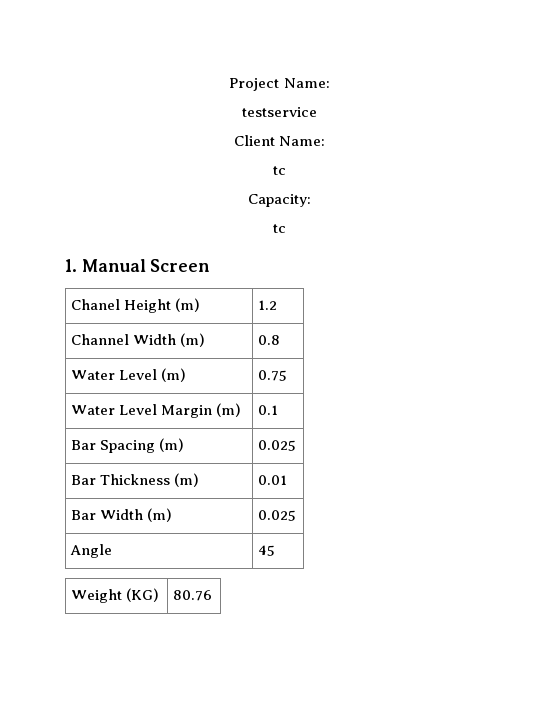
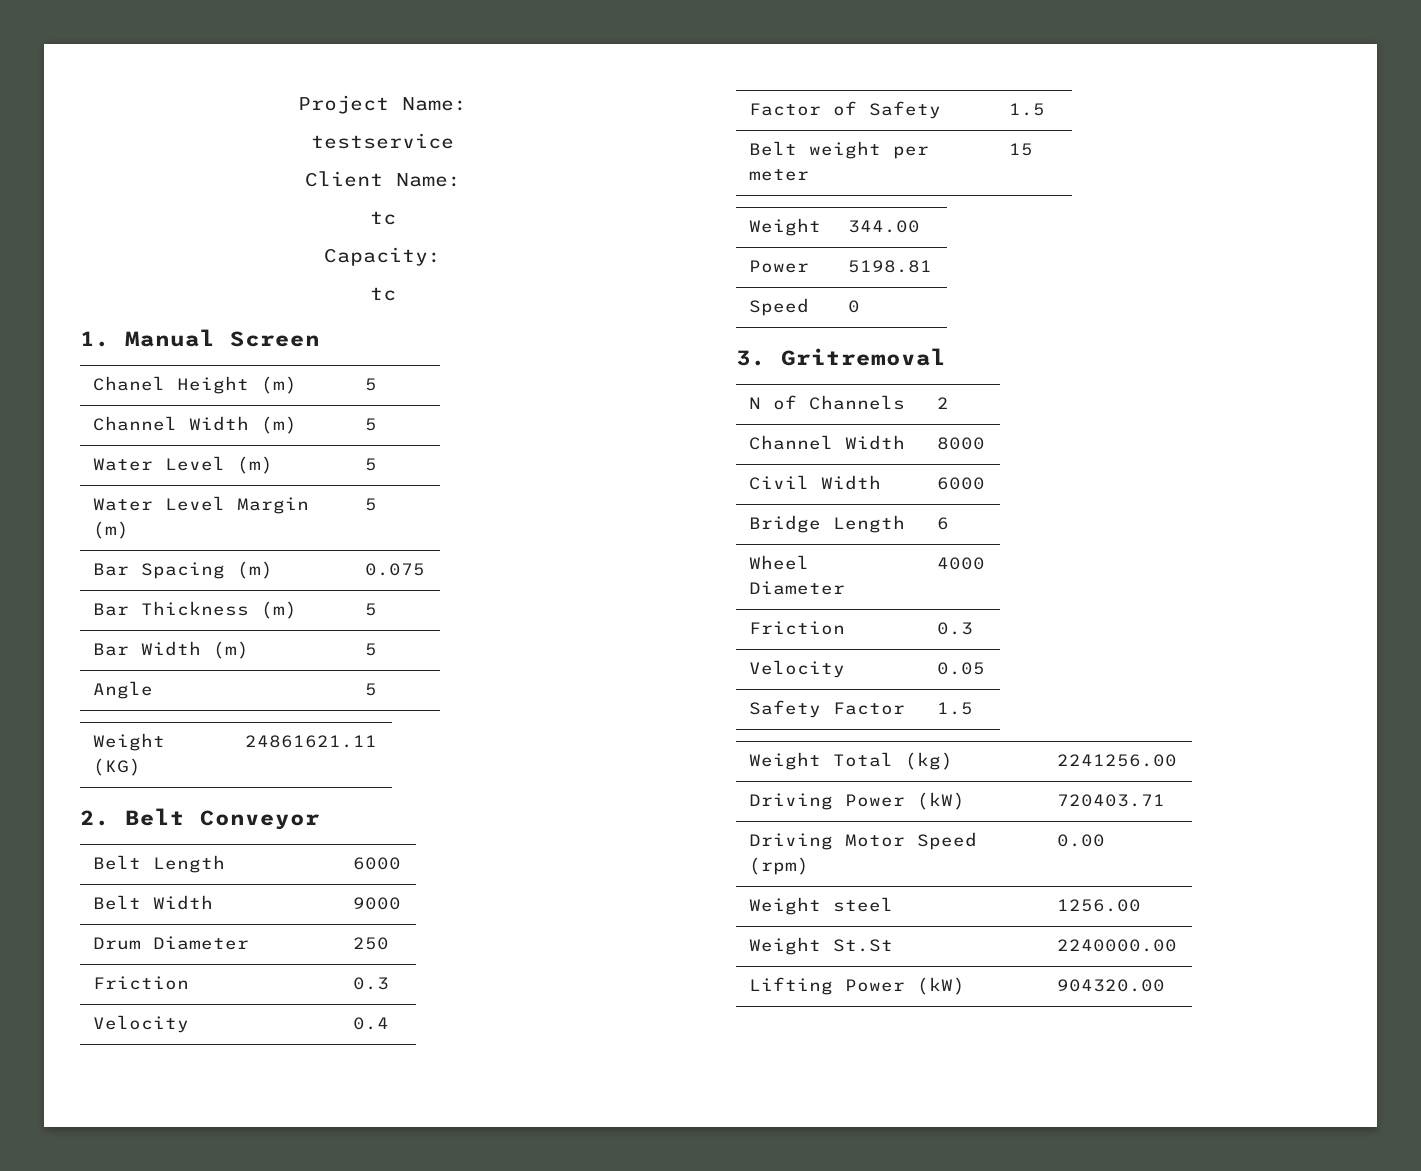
- Chanel Height (m) | 1.2
+ Chanel Height (m) | 5
- Channel Width (m) | 0.8
+ Channel Width (m) | 5
- Water Level (m) | 0.75
+ Water Level (m) | 5
- Water Level Margin (m) | 0.1
+ Water Level Margin (m) | 5
- Bar Spacing (m) | 0.025
+ Bar Spacing (m) | 0.075
- Bar Thickness (m) | 0.01
+ Bar Thickness (m) | 5
- Bar Width (m) | 0.025
+ Bar Width (m) | 5
- Angle | 45
+ Angle | 5
- Weight (KG) | 80.76
+ Weight (KG) | 24861621.11
+ 2. Belt Conveyor
+ Belt Length | 6000
+ Belt Width | 9000
+ Drum Diameter | 250
+ Friction | 0.3
+ Velocity | 0.4
+ Factor of Safety | 1.5
+ Belt weight per meter | 15
+ Weight | 344.00
+ Power | 5198.81
+ Speed | 0
+ 3. Gritremoval
+ N of Channels | 2
+ Channel Width | 8000
+ Civil Width | 6000
+ Bridge Length | 6
+ Wheel Diameter | 4000
+ Friction | 0.3
+ Velocity | 0.05
+ Safety Factor | 1.5
+ Weight Total (kg) | 2241256.00
+ Driving Power (kW) | 720403.71
+ Driving Motor Speed (rpm) | 0.00
+ Weight steel | 1256.00
+ Weight St.St | 2240000.00
+ Lifting Power (kW) | 904320.00

